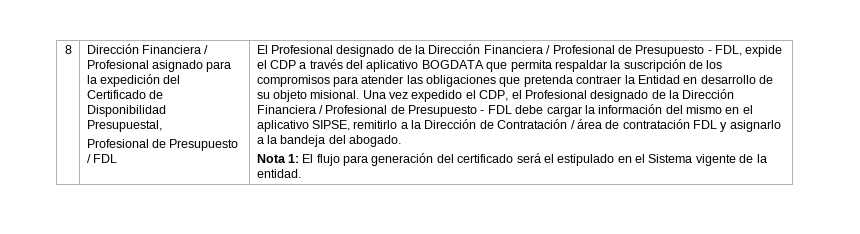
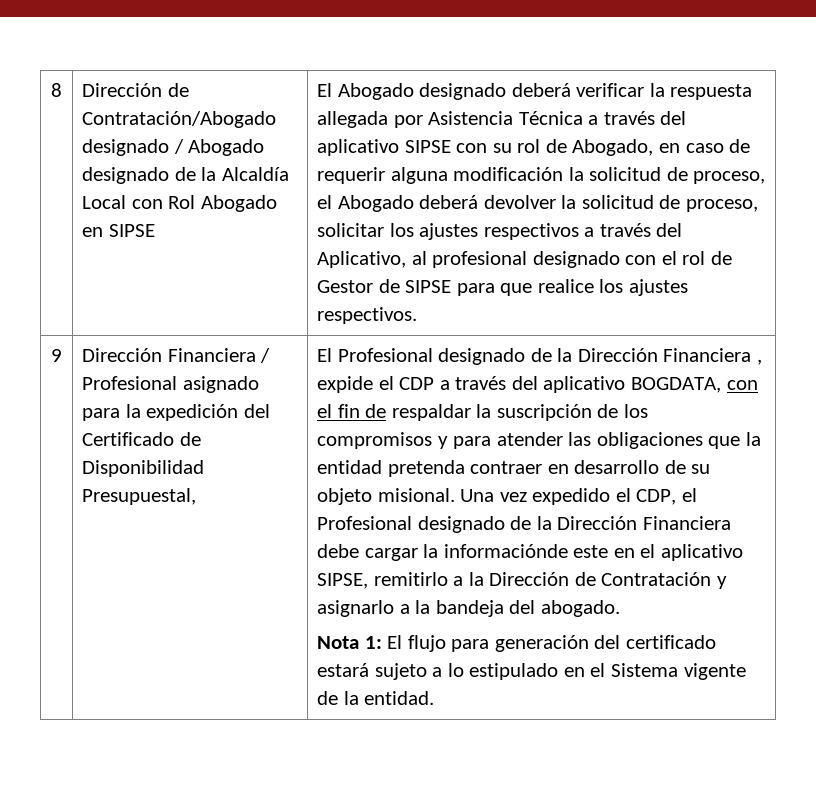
+ Dirección de Contratación/Abogado designado / Abogado designado de la Alcaldía Local con Rol Abogado en SIPSE | El Abogado designado deberá verificar la respuesta allegada por Asistencia Técnica a través del aplicativo SIPSE con su rol de Abogado, en caso de requerir alguna modificación la solicitud de proceso, el Abogado deberá devolver la solicitud de proceso, solicitar los ajustes respectivos a través del Aplicativo, al profesional designado con el rol de Gestor de SIPSE para que realice los ajustes respectivos.
+ 9
- Profesional de Presupuesto / FDL
- El Profesional designado de la Dirección Financiera / Profesional de Presupuesto - FDL, expide el CDP a través del aplicativo BOGDATA que permita respaldar la suscripción de los compromisos para atender las obligaciones que pretenda contraer la Entidad en desarrollo de su objeto misional.
+ El Profesional designado de la Dirección Financiera , expide el CDP a través del aplicativo BOGDATA, con el fin de respaldar la suscripción de los compromisos y para atender las obligaciones que la entidad pretenda contraer en desarrollo de su objeto misional.
- Una vez expedido el CDP, el Profesional designado de la Dirección Financiera / Profesional de Presupuesto - FDL debe cargar la información del mismo en el aplicativo SIPSE, remitirlo a la Dirección de Contratación / área de contratación FDL y asignarlo a la bandeja del abogado.
+ Una vez expedido el CDP, el Profesional designado de la Dirección Financiera debe cargar la informaciónde este en el aplicativo SIPSE, remitirlo a la Dirección de Contratación y asignarlo a la bandeja del abogado.
- Nota 1: El flujo para generación del certificado será el estipulado en el Sistema vigente de la entidad.
+ Nota 1: El flujo para generación del certificado estará sujeto a lo estipulado en el Sistema vigente de la entidad.

